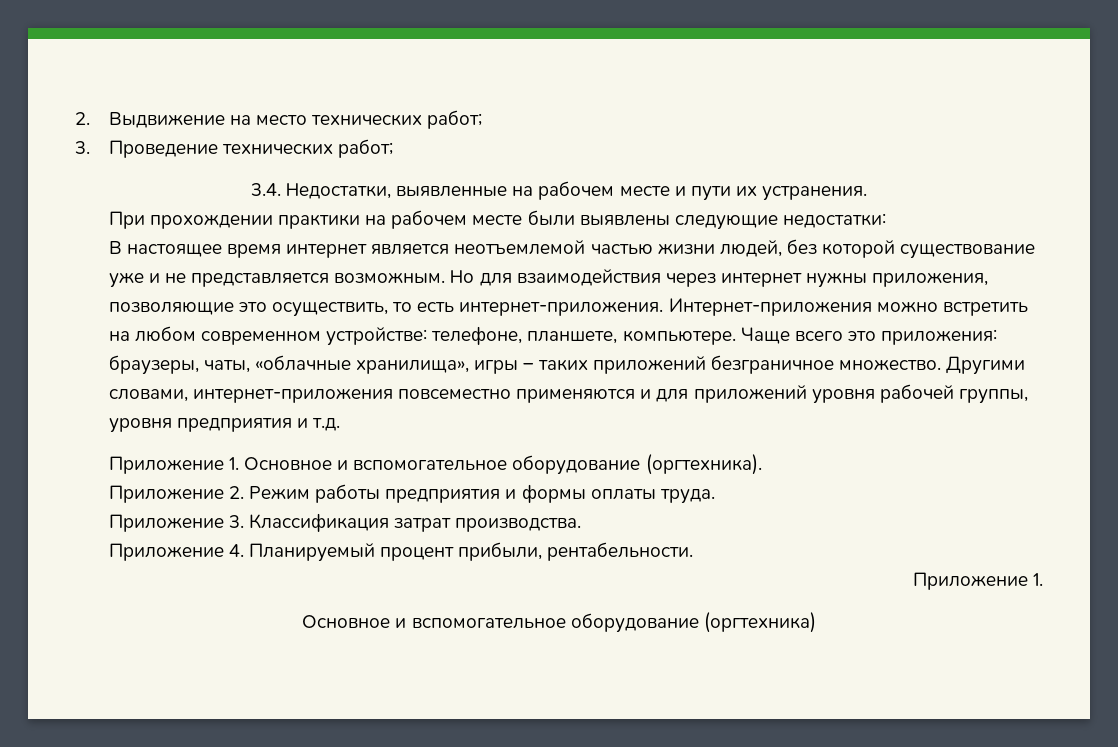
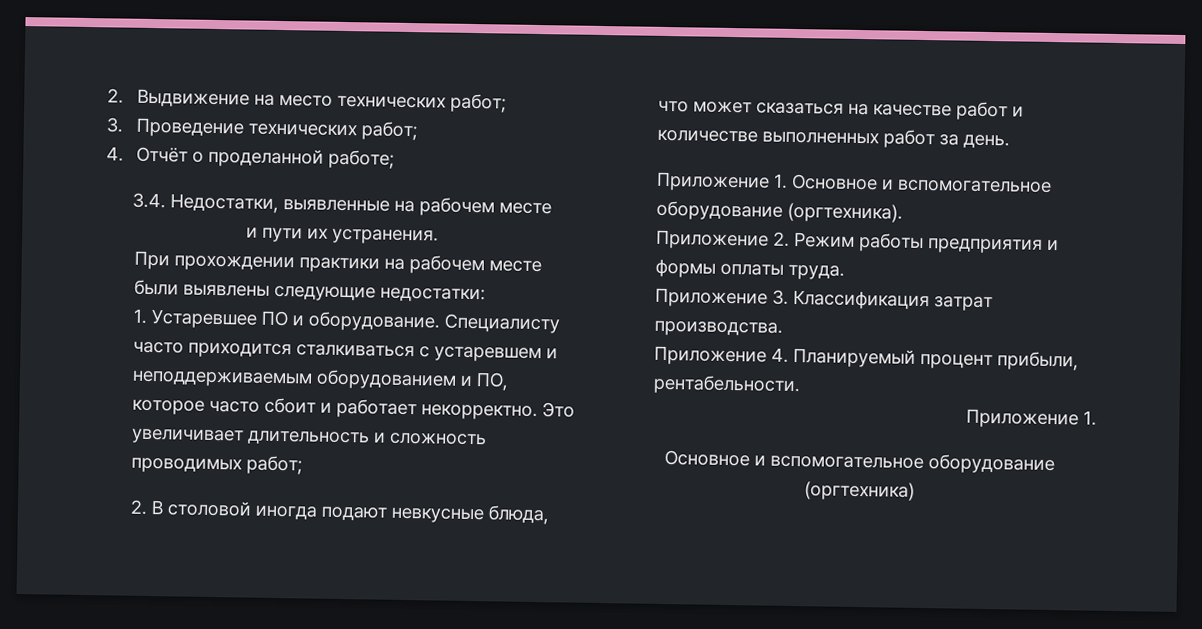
+ 4. Отчёт о проделанной работе;
- 3.4. Недостатки, выявленные на рабочем месте и пути их устранения.
+ 3.4. Недостатки, выявленные на рабочем месте
+ и пути их устранения.
- В настоящее время интернет является неотъемлемой частью жизни людей, без которой существование уже и не представляется возможным. Но для взаимодействия через интернет нужны приложения, позволяющие это осуществить, то есть интернет-приложения. Интернет-приложения можно встретить на любом современном устройстве: телефоне, планшете, компьютере. Чаще всего это приложения: браузеры, чаты, «облачные хранилища», игры – таких приложений безграничное множество. Другими словами, интернет-приложения повсеместно применяются и для приложений уровня рабочей группы, уровня предприятия и т.д.
+ 1. Устаревшее ПО и оборудование. Специалисту часто приходится сталкиваться с устаревшем и неподдерживаемым оборудованием и ПО, которое часто сбоит и работает некорректно. Это увеличивает длительность и сложность проводимых работ;
+ 2. В столовой иногда подают невкусные блюда, что может сказаться на качестве работ и количестве выполненных работ за день.

